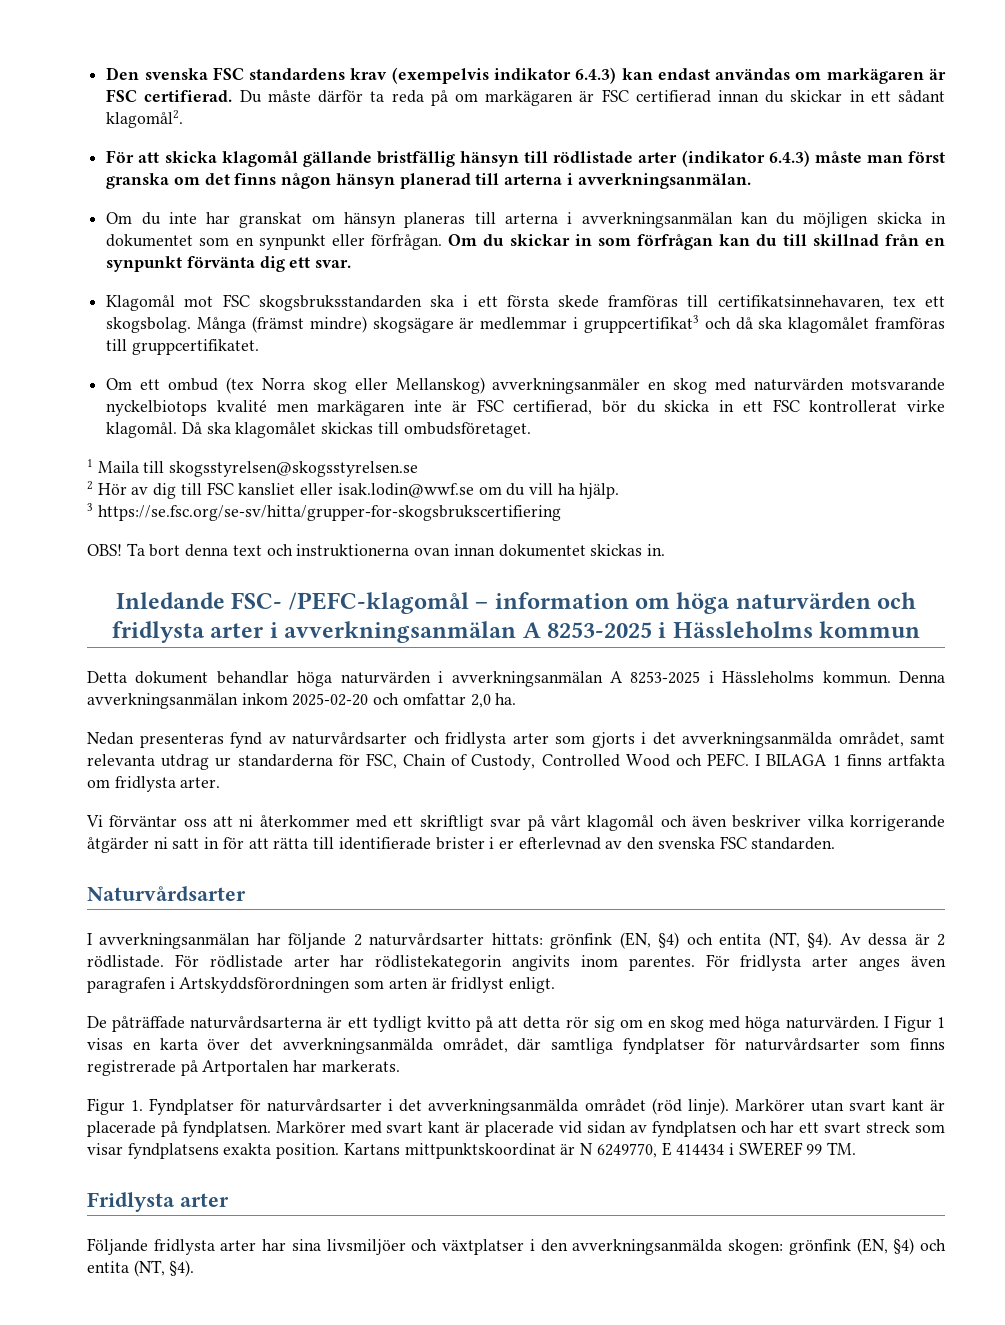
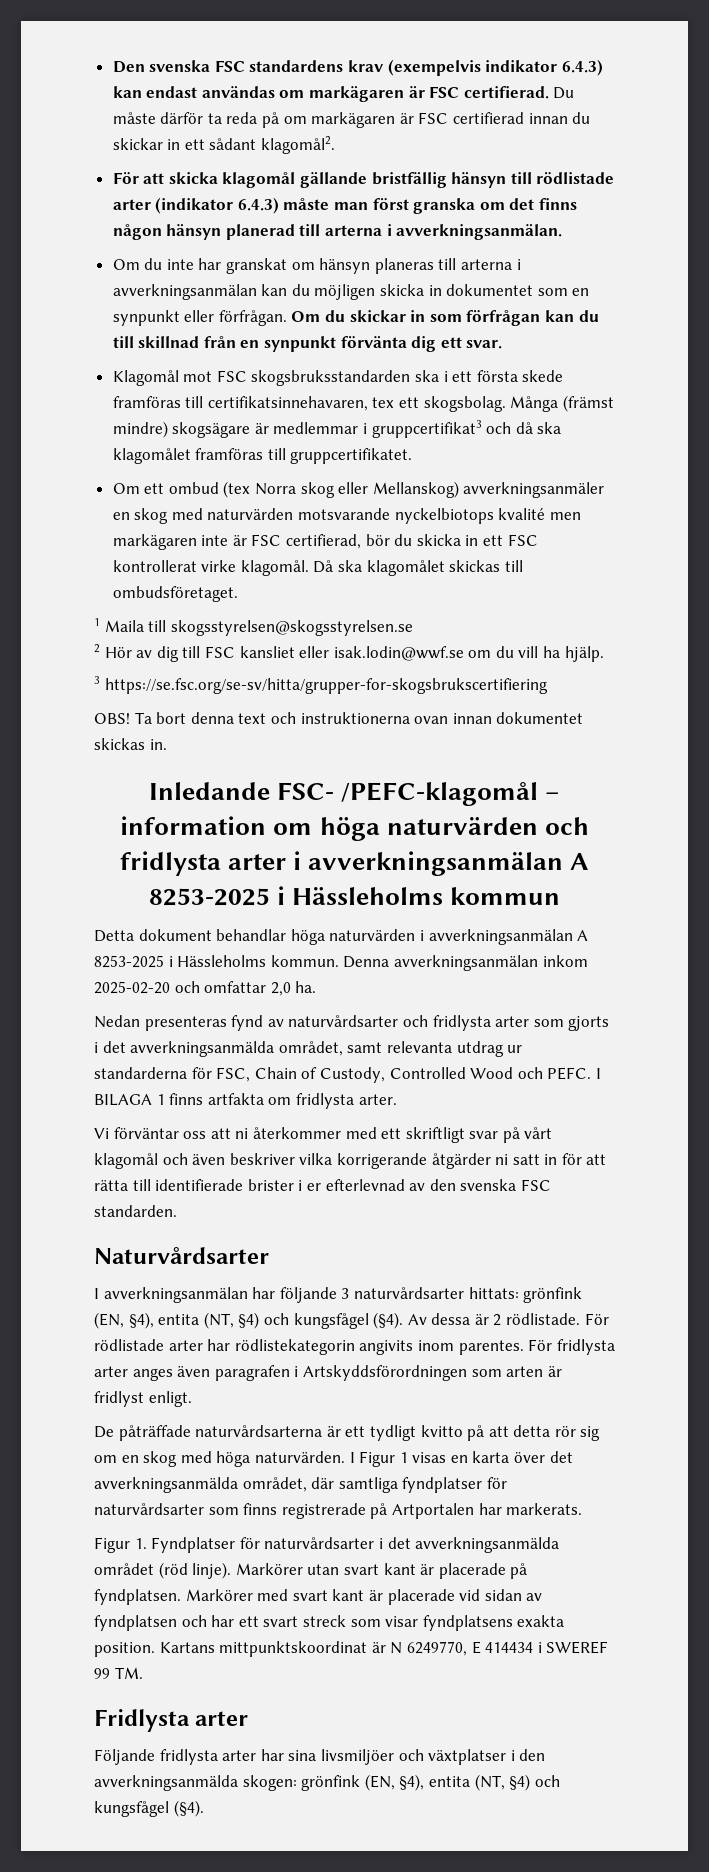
- I avverkningsanmälan har följande 2 naturvårdsarter hittats: grönfink (EN, §4) och entita (NT, §4).
+ I avverkningsanmälan har följande 3 naturvårdsarter hittats: grönfink (EN, §4), entita (NT, §4) och kungsfågel (§4).
- Följande fridlysta arter har sina livsmiljöer och växtplatser i den avverkningsanmälda skogen: grönfink (EN, §4) och entita (NT, §4).
+ Följande fridlysta arter har sina livsmiljöer och växtplatser i den avverkningsanmälda skogen: grönfink (EN, §4), entita (NT, §4) och kungsfågel (§4).

